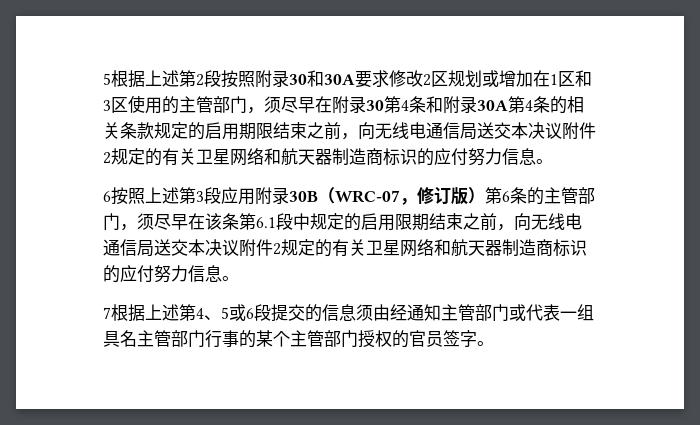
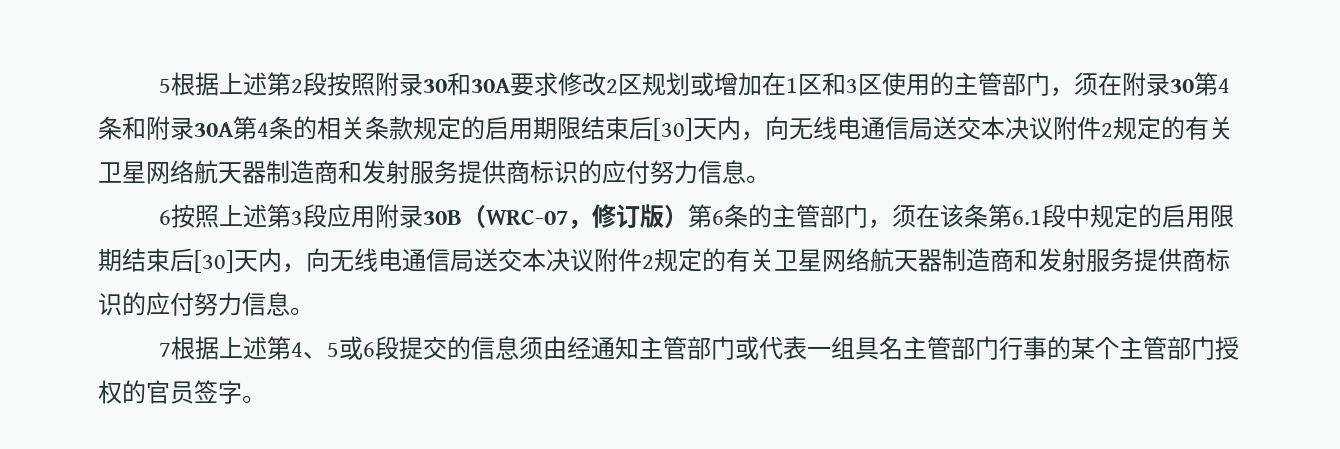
- 5根据上述第2段按照附录30和30A要求修改2区规划或增加在1区和3区使用的主管部门，须尽早在附录30第4条和附录30A第4条的相关条款规定的启用期限结束之前，向无线电通信局送交本决议附件2规定的有关卫星网络和航天器制造商标识的应付努力信息。
+ 5根据上述第2段按照附录30和30A要求修改2区规划或增加在1区和3区使用的主管部门，须在附录30第4条和附录30A第4条的相关条款规定的启用期限结束后[30]天内，向无线电通信局送交本决议附件2规定的有关卫星网络航天器制造商和发射服务提供商标识的应付努力信息。
- 6按照上述第3段应用附录30B（WRC-07，修订版）第6条的主管部门，须尽早在该条第6.1段中规定的启用限期结束之前，向无线电通信局送交本决议附件2规定的有关卫星网络和航天器制造商标识的应付努力信息。
+ 6按照上述第3段应用附录30B（WRC-07，修订版）第6条的主管部门，须在该条第6.1段中规定的启用限期结束后[30]天内，向无线电通信局送交本决议附件2规定的有关卫星网络航天器制造商和发射服务提供商标识的应付努力信息。

